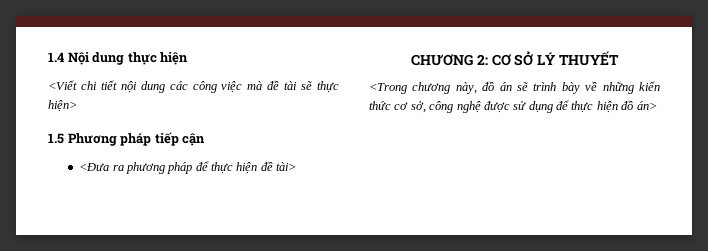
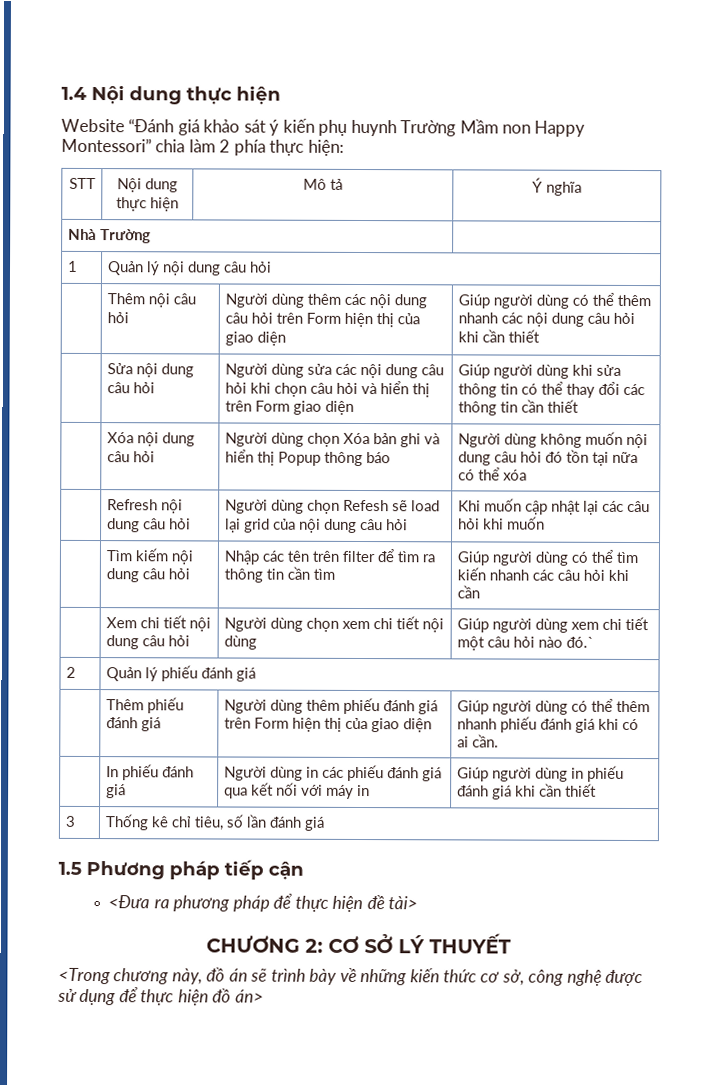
- <Viết chi tiết nội dung các công việc mà đề tài sẽ thực hiện>
+ Website “Đánh giá khảo sát ý kiến phụ huynh Trường Mầm non Happy Montessori” chia làm 2 phía thực hiện:
+ STT | Nội dung thực hiện | Mô tả | Ý nghĩa
+ Nhà Trường |
+ 1 | Quản lý nội dung câu hỏi
+ | Thêm nội câu hỏi | Người dùng thêm các nội dung câu hỏi trên Form hiện thị của giao diện | Giúp người dùng có thể thêm nhanh các nội dung câu hỏi khi cần thiết
+ | Sửa nội dung câu hỏi | Người dùng sửa các nội dung câu hỏi khi chọn câu hỏi và hiển thị trên Form giao diện | Giúp người dùng khi sửa thông tin có thể thay đổi các thông tin cần thiết
+ | Xóa nội dung câu hỏi | Người dùng chọn Xóa bản ghi và hiển thị Popup thông báo | Người dùng không muốn nội dung câu hỏi đó tồn tại nữa có thể xóa
+ | Refresh nội dung câu hỏi | Người dùng chọn Refesh sẽ load lại grid của nội dung câu hỏi | Khi muốn cập nhật lại các câu hỏi khi muốn
+ | Tìm kiếm nội dung câu hỏi | Nhập các tên trên filter để tìm ra thông tin cần tìm | Giúp người dùng có thể tìm kiến nhanh các câu hỏi khi cần
+ | Xem chi tiết nội dung câu hỏi | Người dùng chọn xem chi tiết nội dùng | Giúp người dùng xem chi tiết một câu hỏi nào đó.`
+ 2 | Quản lý phiếu đánh giá
+ | Thêm phiếu đánh giá | Người dùng thêm phiếu đánh giá trên Form hiện thị của giao diện | Giúp người dùng có thể thêm nhanh phiếu đánh giá khi có ai cần.
+ | In phiếu đánh giá | Người dùng in các phiếu đánh giá qua kết nối với máy in | Giúp người dùng in phiếu đánh giá khi cần thiết
+ 3 | Thống kê chỉ tiêu, số lần đánh giá

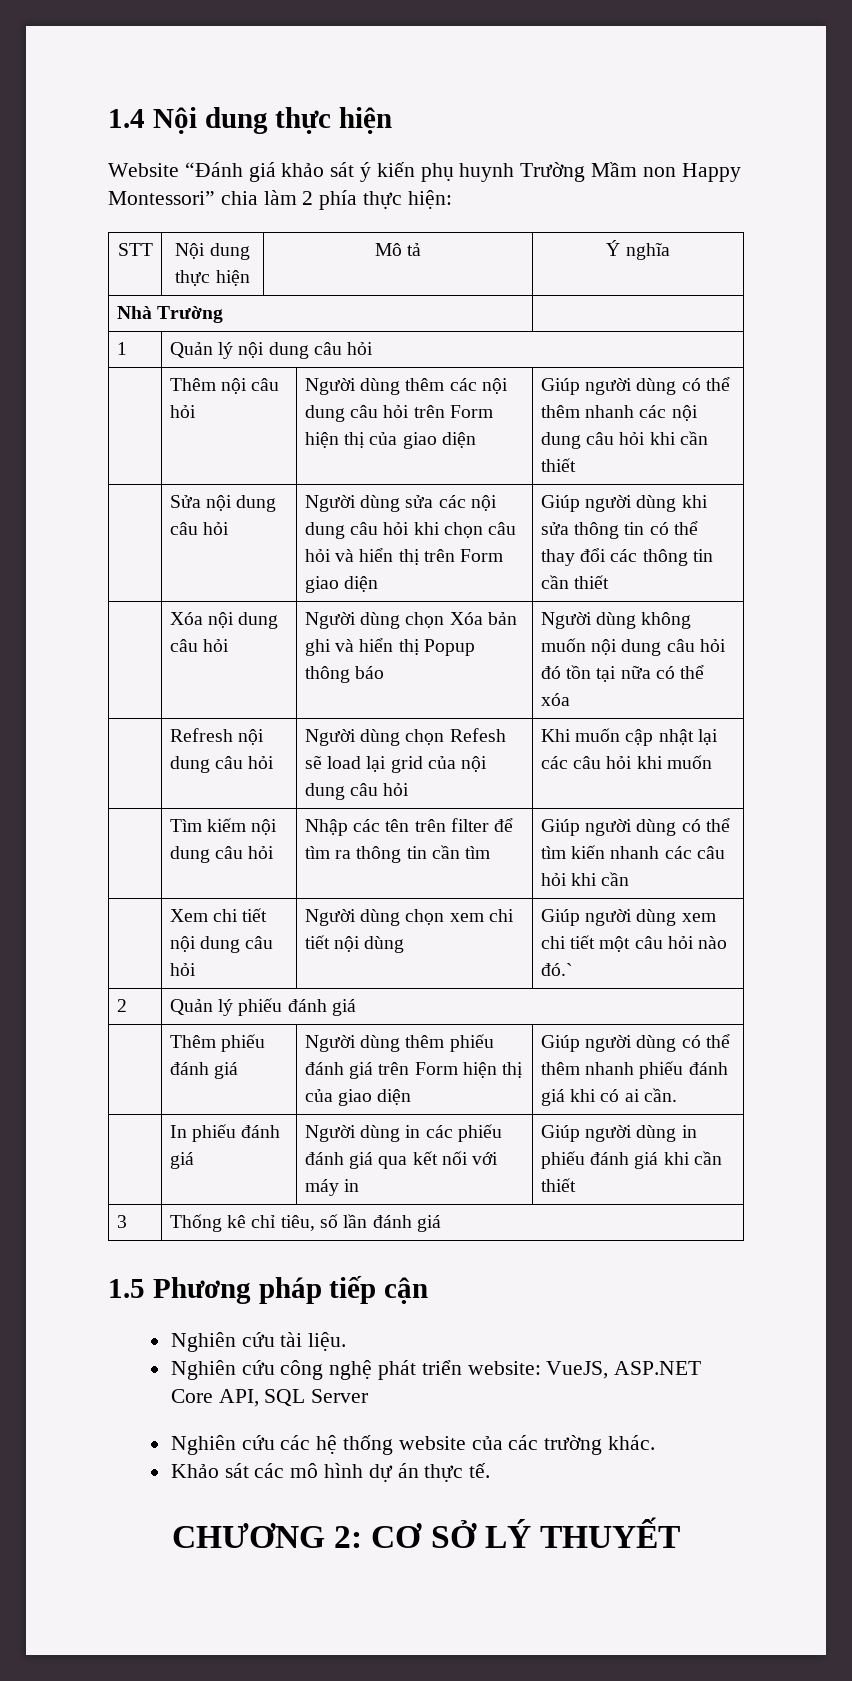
- <Đưa ra phương pháp để thực hiện đề tài>
+ Nghiên cứu tài liệu.
+ Nghiên cứu công nghệ phát triển website: VueJS, ASP.NET Core API, SQL Server
+ Nghiên cứu các hệ thống website của các trường khác.
+ Khảo sát các mô hình dự án thực tế.
- <Trong chương này, đồ án sẽ trình bày về những kiến thức cơ sở, công nghệ được sử dụng để thực hiện đồ án>

